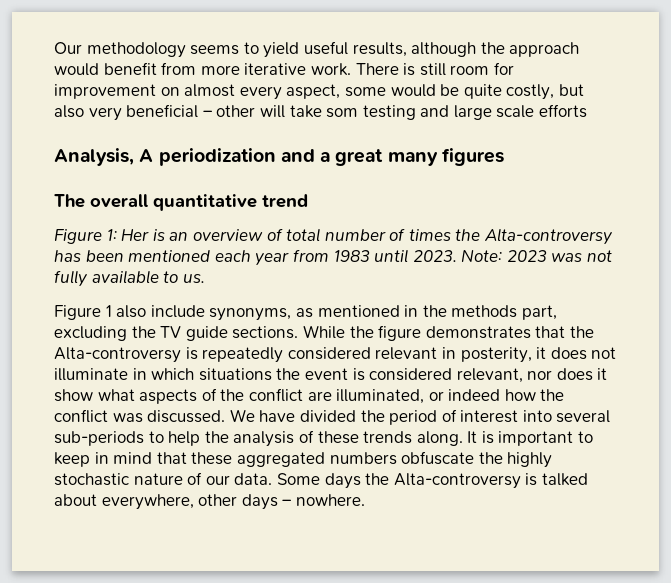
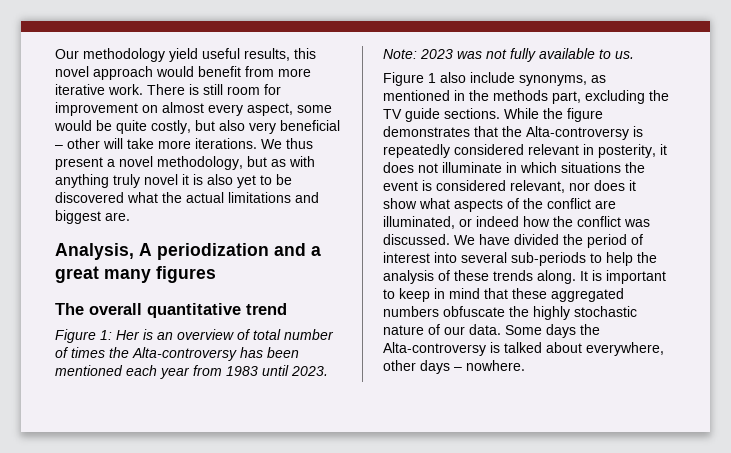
- Our methodology seems to yield useful results, although the approach would benefit from more iterative work.
+ Our methodology yield useful results, this novel approach would benefit from more iterative work.
- There is still room for improvement on almost every aspect, some would be quite costly, but also very beneficial – other will take som testing and large scale efforts
+ There is still room for improvement on almost every aspect, some would be quite costly, but also very beneficial – other will take more iterations. We thus present a novel methodology, but as with anything truly novel it is also yet to be discovered what the actual limitations and biggest are.

